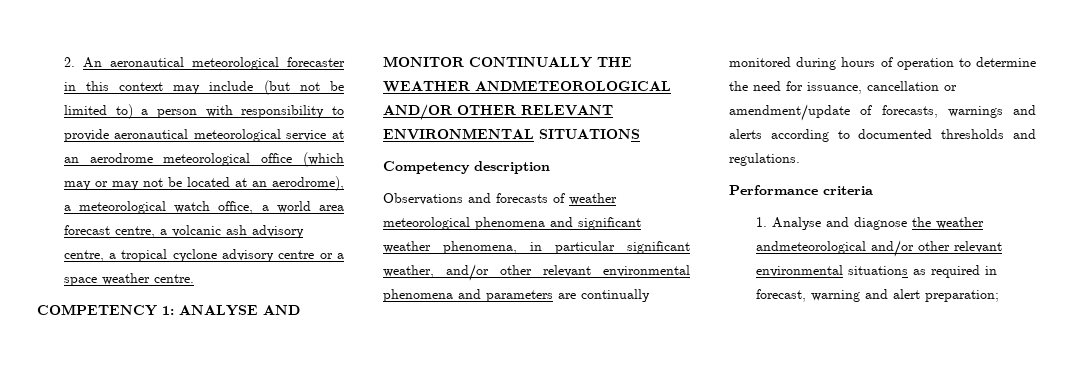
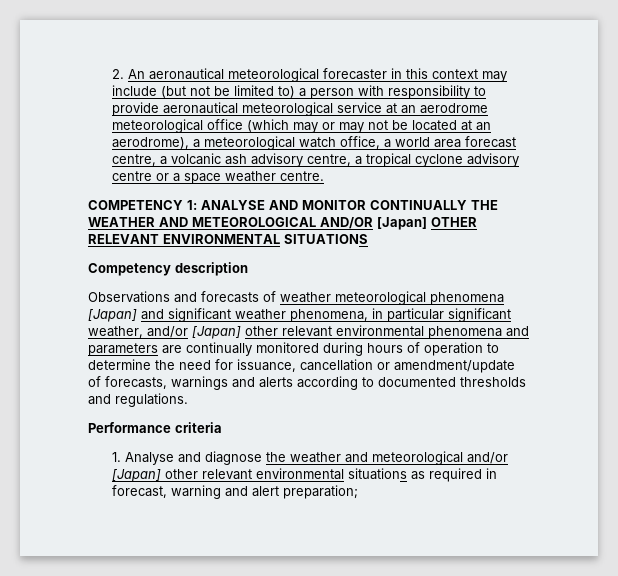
- COMPETENCY 1: ANALYSE AND MONITOR CONTINUALLY THE WEATHER ANDMETEOROLOGICAL AND/OR OTHER RELEVANT ENVIRONMENTAL SITUATIONS
+ COMPETENCY 1: ANALYSE AND MONITOR CONTINUALLY THE WEATHER AND METEOROLOGICAL AND/OR [Japan] OTHER RELEVANT ENVIRONMENTAL SITUATIONS
- Observations and forecasts of weather meteorological phenomena and significant weather phenomena, in particular significant weather, and/or other relevant environmental phenomena and parameters are continually monitored during hours of operation to determine the need for issuance, cancellation or amendment/update of forecasts, warnings and alerts according to documented thresholds and regulations.
+ Observations and forecasts of weather meteorological phenomena [Japan] and significant weather phenomena, in particular significant weather, and/or [Japan] other relevant environmental phenomena and parameters are continually monitored during hours of operation to determine the need for issuance, cancellation or amendment/update of forecasts, warnings and alerts according to documented thresholds and regulations.
- 1. Analyse and diagnose the weather andmeteorological and/or other relevant environmental situations as required in forecast, warning and alert preparation;
+ 1. Analyse and diagnose the weather and meteorological and/or [Japan] other relevant environmental situations as required in forecast, warning and alert preparation;

